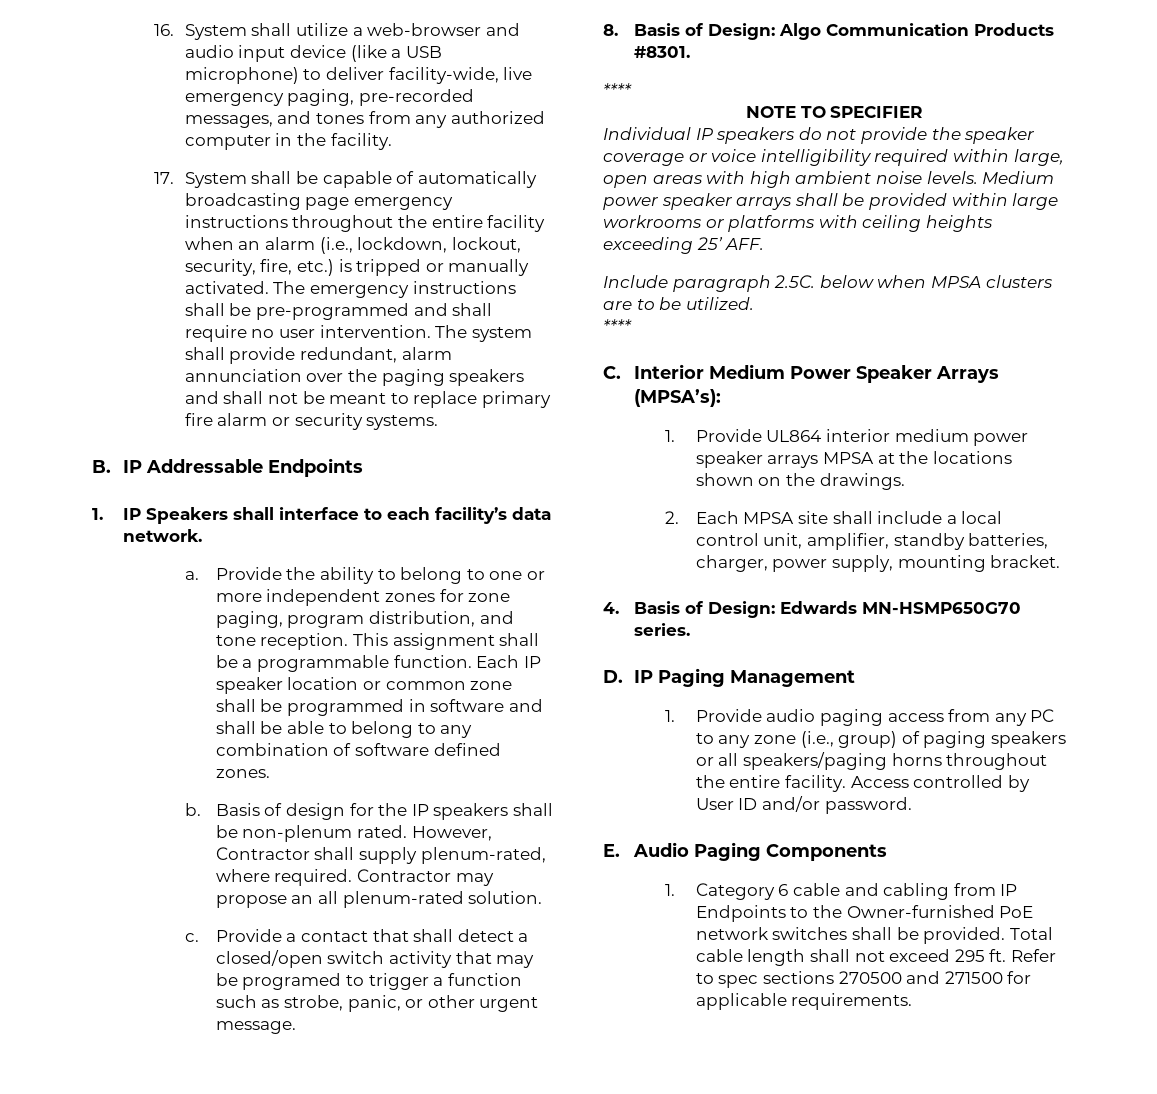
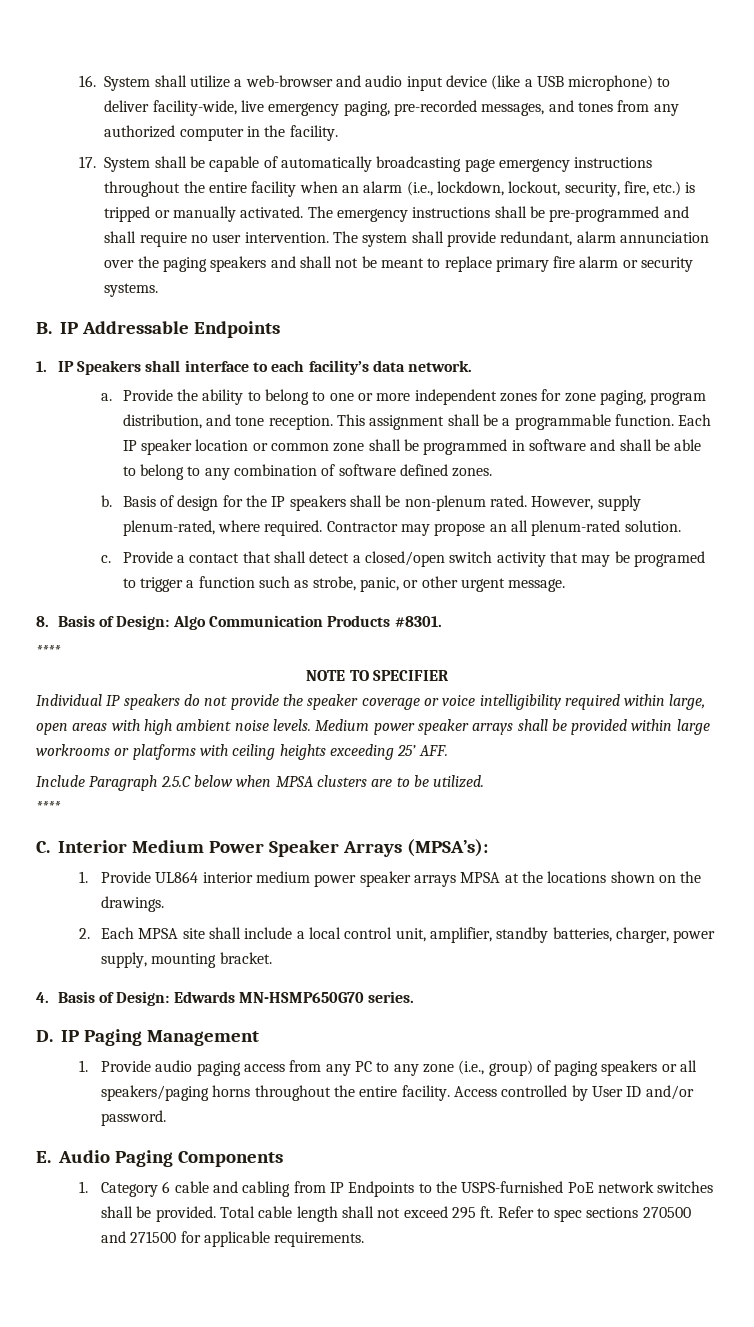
- However, Contractor shall supply plenum-rated, where required.
+ However, supply plenum-rated, where required.
- Include paragraph 2.5C. below when MPSA clusters are to be utilized.
+ Include Paragraph 2.5.C below when MPSA clusters are to be utilized.
- 1. Category 6 cable and cabling from IP Endpoints to the Owner-furnished PoE network switches shall be provided.
+ 1. Category 6 cable and cabling from IP Endpoints to the USPS-furnished PoE network switches shall be provided.

